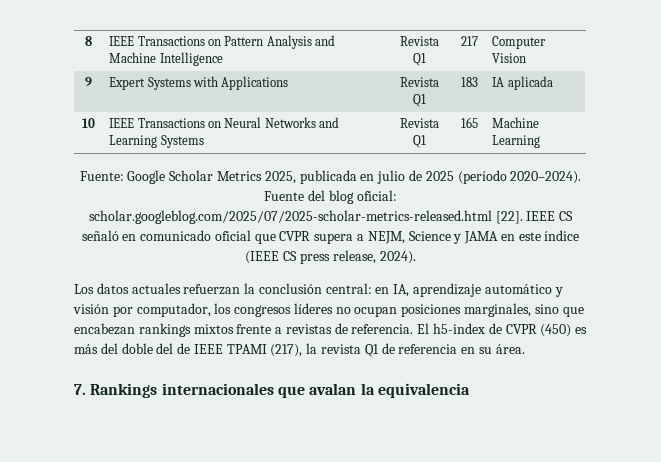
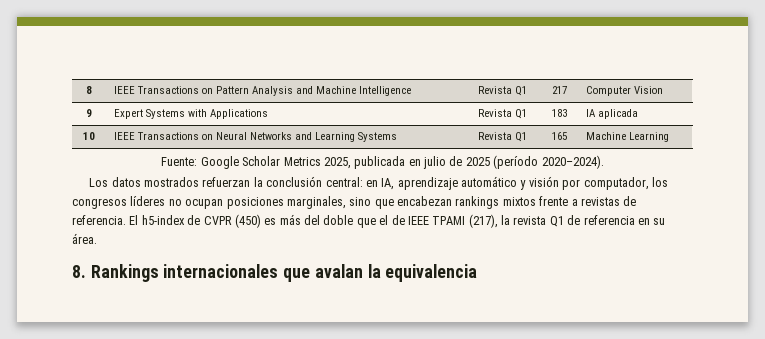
- Fuente del blog oficial: scholar.googleblog.com/2025/07/2025-scholar-metrics-released.html [22]. IEEE CS señaló en comunicado oficial que CVPR supera a NEJM, Science y JAMA en este índice (IEEE CS press release, 2024).
- Los datos actuales refuerzan la conclusión central: en IA, aprendizaje automático y visión por computador, los congresos líderes no ocupan posiciones marginales, sino que encabezan rankings mixtos frente a revistas de referencia.
+ Los datos mostrados refuerzan la conclusión central: en IA, aprendizaje automático y visión por computador, los congresos líderes no ocupan posiciones marginales, sino que encabezan rankings mixtos frente a revistas de referencia.
- El h5-index de CVPR (450) es más del doble del de IEEE TPAMI (217), la revista Q1 de referencia en su área.
+ El h5-index de CVPR (450) es más del doble que el de IEEE TPAMI (217), la revista Q1 de referencia en su área.
- 7. Rankings internacionales que avalan la equivalencia
+ 8. Rankings internacionales que avalan la equivalencia

